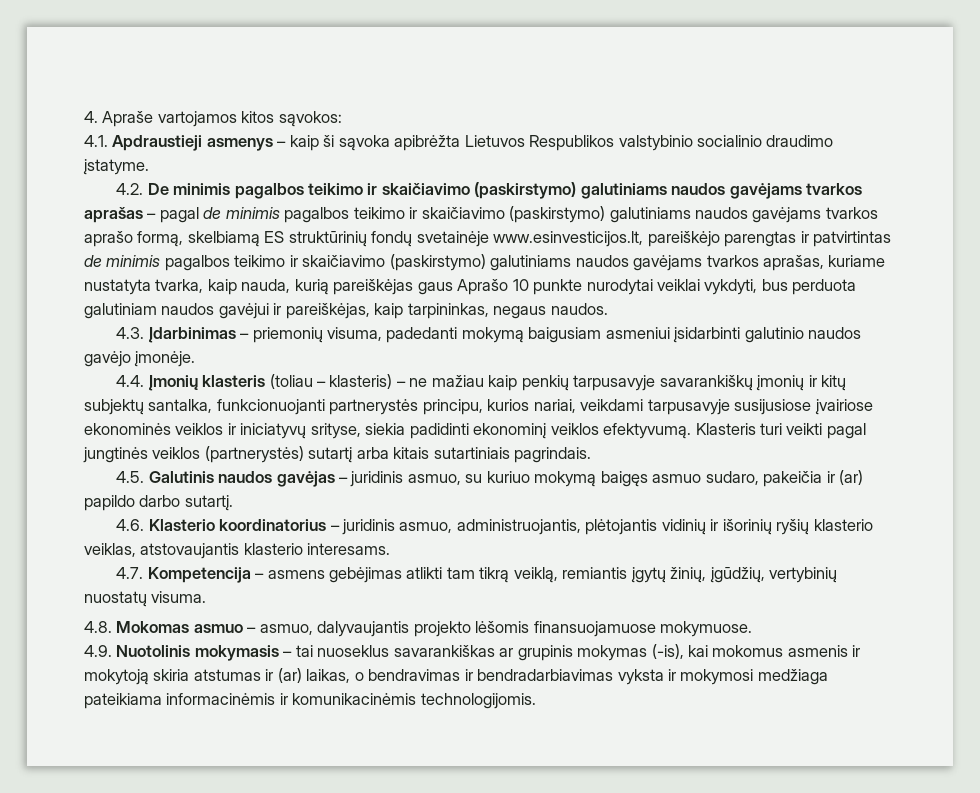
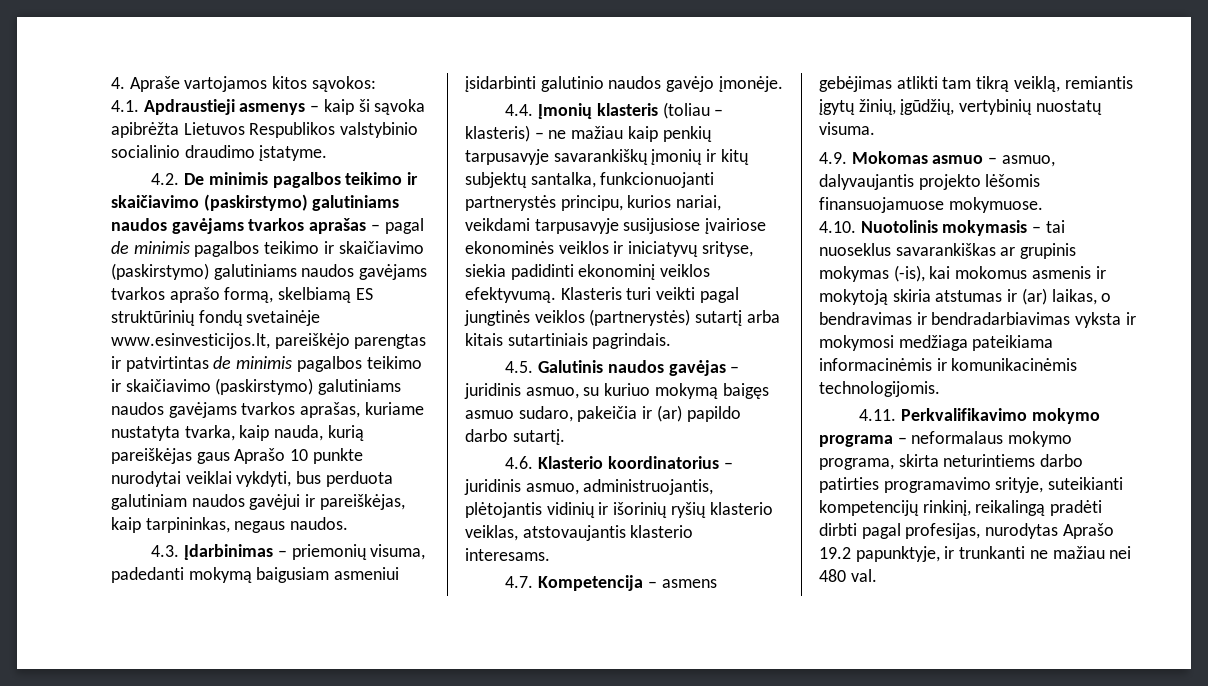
- 4.8. Mokomas asmuo – asmuo, dalyvaujantis projekto lėšomis finansuojamuose mokymuose.
+ 4.9. Mokomas asmuo – asmuo, dalyvaujantis projekto lėšomis finansuojamuose mokymuose.
- 4.9. Nuotolinis mokymasis – tai nuoseklus savarankiškas ar grupinis mokymas (-is), kai mokomus asmenis ir mokytoją skiria atstumas ir (ar) laikas, o bendravimas ir bendradarbiavimas vyksta ir mokymosi medžiaga pateikiama informacinėmis ir komunikacinėmis technologijomis.
+ 4.10. Nuotolinis mokymasis – tai nuoseklus savarankiškas ar grupinis mokymas (-is), kai mokomus asmenis ir mokytoją skiria atstumas ir (ar) laikas, o bendravimas ir bendradarbiavimas vyksta ir mokymosi medžiaga pateikiama informacinėmis ir komunikacinėmis technologijomis.
+ 4.11. Perkvalifikavimo mokymo programa – neformalaus mokymo programa, skirta neturintiems darbo patirties programavimo srityje, suteikianti kompetencijų rinkinį, reikalingą pradėti dirbti pagal profesijas, nurodytas Aprašo 19.2 papunktyje, ir trunkanti ne mažiau nei 480 val.

